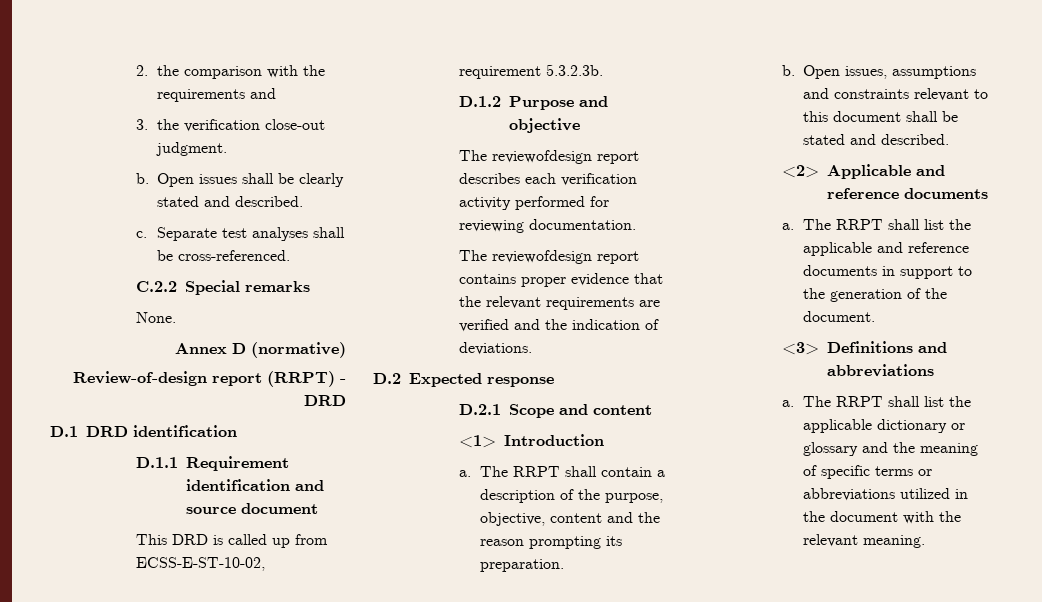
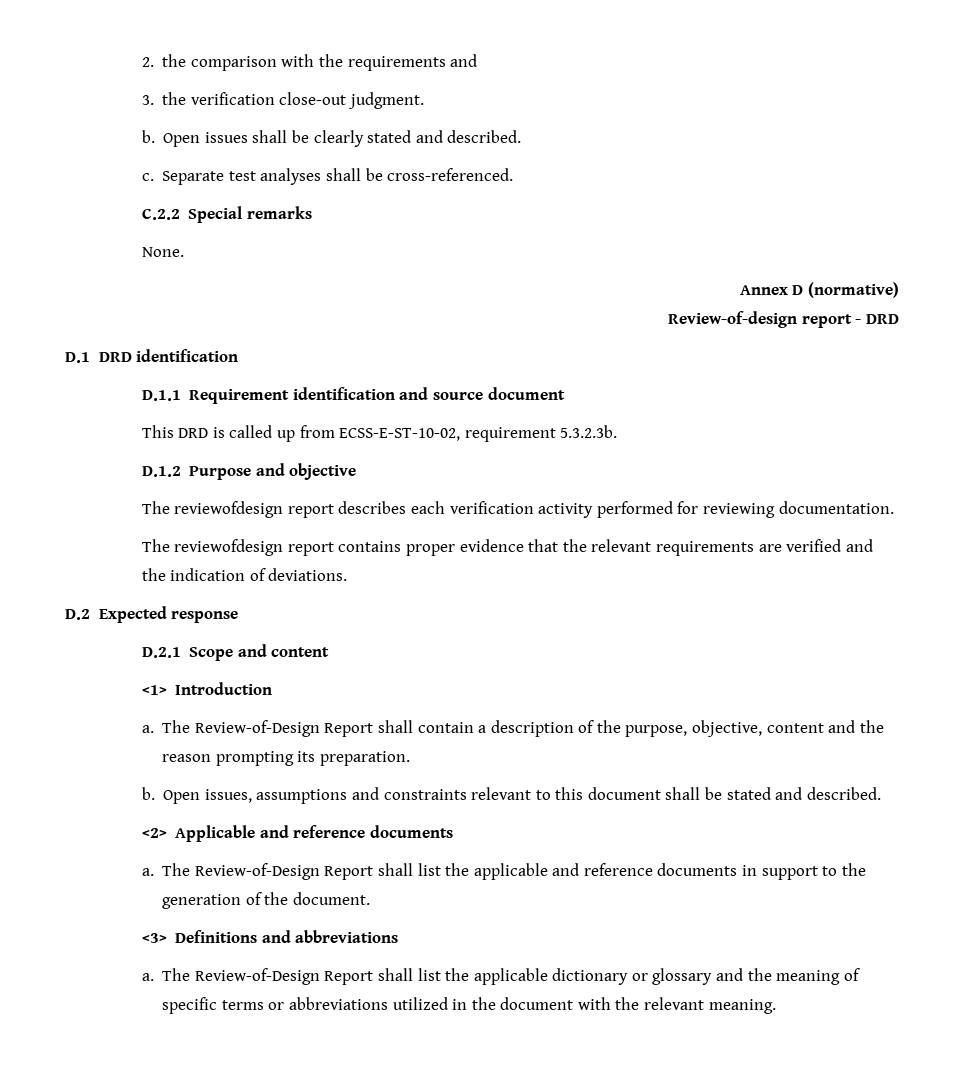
- Review-of-design report (RRPT) - DRD
+ Review-of-design report - DRD
- The RRPT shall contain a description of the purpose, objective, content and the reason prompting its preparation.
+ The Review-of-Design Report shall contain a description of the purpose, objective, content and the reason prompting its preparation.
- The RRPT shall list the applicable and reference documents in support to the generation of the document.
+ The Review-of-Design Report shall list the applicable and reference documents in support to the generation of the document.
- The RRPT shall list the applicable dictionary or glossary and the meaning of specific terms or abbreviations utilized in the document with the relevant meaning.
+ The Review-of-Design Report shall list the applicable dictionary or glossary and the meaning of specific terms or abbreviations utilized in the document with the relevant meaning.

